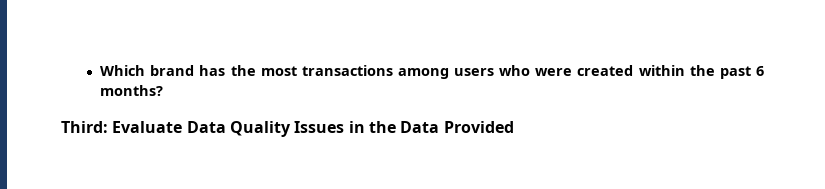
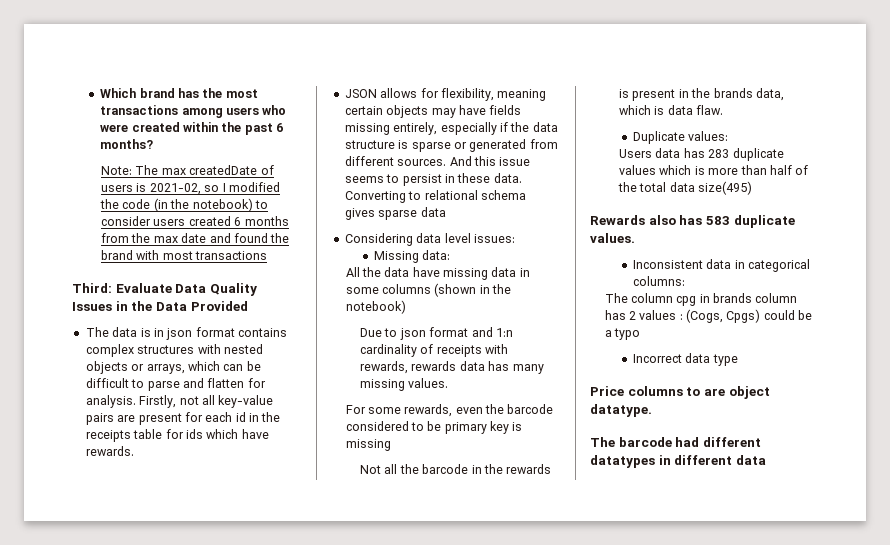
+ Note: The max createdDate of users is 2021-02, so I modified the code (in the notebook) to consider users created 6 months from the max date and found the brand with most transactions
+ The data is in json format contains complex structures with nested objects or arrays, which can be difficult to parse and flatten for analysis. Firstly, not all key-value pairs are present for each id in the receipts table for ids which have rewards.
+ JSON allows for flexibility, meaning certain objects may have fields missing entirely, especially if the data structure is sparse or generated from different sources. And this issue seems to persist in these data. Converting to relational schema gives sparse data
+ Considering data level issues:
+ Missing data:
+ All the data have missing data in some columns (shown in the notebook)
+ Due to json format and 1:n cardinality of receipts with rewards, rewards data has many missing values.
+ For some rewards, even the barcode considered to be primary key is missing
+ Not all the barcode in the rewards is present in the brands data, which is data flaw.
+ Duplicate values:
+ Users data has 283 duplicate values which is more than half of the total data size(495)
+ Rewards also has 583 duplicate values.
+ Inconsistent data in categorical columns:
+ The column cpg in brands column has 2 values : (Cogs, Cpgs) could be a typo
+ Incorrect data type
+ Price columns to are object datatype.
+ The barcode had different datatypes in different data

